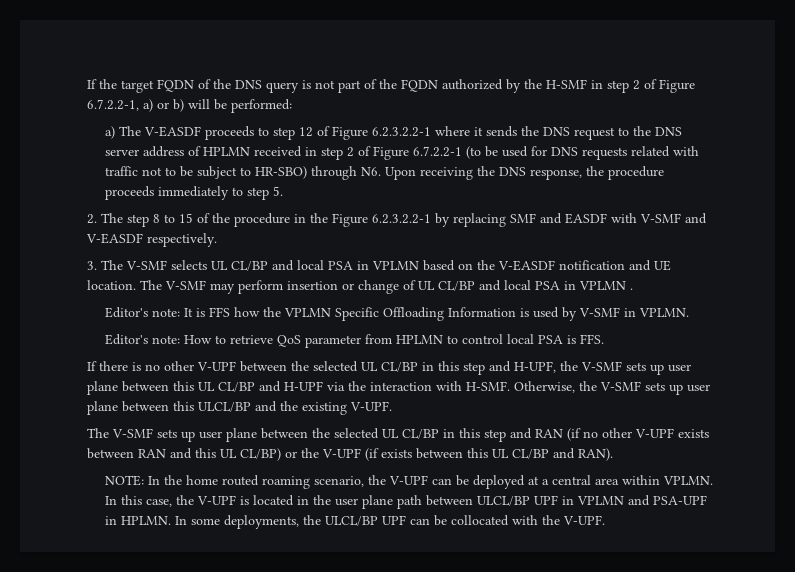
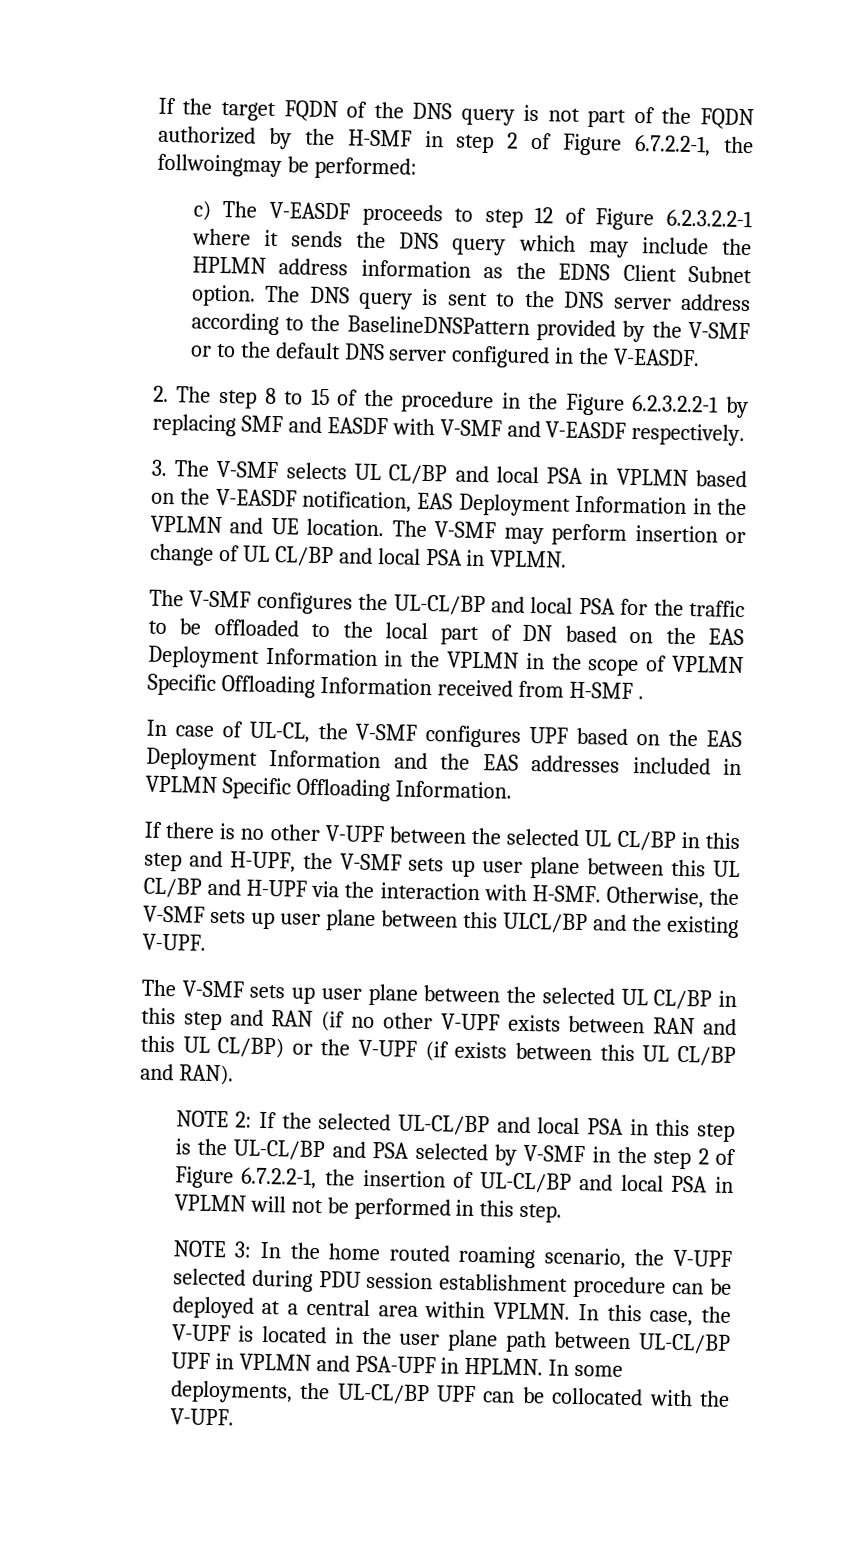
- If the target FQDN of the DNS query is not part of the FQDN authorized by the H-SMF in step 2 of Figure 6.7.2.2-1, a) or b) will be performed:
+ If the target FQDN of the DNS query is not part of the FQDN authorized by the H-SMF in step 2 of Figure 6.7.2.2-1, the follwoingmay be performed:
- a) The V-EASDF proceeds to step 12 of Figure 6.2.3.2.2-1 where it sends the DNS request to the DNS server address of HPLMN received in step 2 of Figure 6.7.2.2-1 (to be used for DNS requests related with traffic not to be subject to HR-SBO) through N6. Upon receiving the DNS response, the procedure proceeds immediately to step 5.
+ c) The V-EASDF proceeds to step 12 of Figure 6.2.3.2.2-1 where it sends the DNS query which may include the HPLMN address information as the EDNS Client Subnet option. The DNS query is sent to the DNS server address according to the BaselineDNSPattern provided by the V-SMF or to the default DNS server configured in the V-EASDF.
- 3. The V-SMF selects UL CL/BP and local PSA in VPLMN based on the V-EASDF notification and UE location.
+ 3. The V-SMF selects UL CL/BP and local PSA in VPLMN based on the V-EASDF notification, EAS Deployment Information in the VPLMN and UE location.
- The V-SMF may perform insertion or change of UL CL/BP and local PSA in VPLMN .
- Editor's note: It is FFS how the VPLMN Specific Offloading Information is used by V-SMF in VPLMN.
- Editor's note: How to retrieve QoS parameter from HPLMN to control local PSA is FFS.
+ The V-SMF may perform insertion or change of UL CL/BP and local PSA in VPLMN.
+ The V-SMF configures the UL-CL/BP and local PSA for the traffic to be offloaded to the local part of DN based on the EAS Deployment Information in the VPLMN in the scope of VPLMN Specific Offloading Information received from H-SMF .
+ In case of UL-CL, the V-SMF configures UPF based on the EAS Deployment Information and the EAS addresses included in VPLMN Specific Offloading Information.
- NOTE: In the home routed roaming scenario, the V-UPF can be deployed at a central area within VPLMN.
+ NOTE 2: If the selected UL-CL/BP and local PSA in this step is the UL-CL/BP and PSA selected by V-SMF in the step 2 of Figure 6.7.2.2-1, the insertion of UL-CL/BP and local PSA in VPLMN will not be performed in this step.
+ NOTE 3: In the home routed roaming scenario, the V-UPF selected during PDU session establishment procedure can be deployed at a central area within VPLMN.
- In this case, the V-UPF is located in the user plane path between ULCL/BP UPF in VPLMN and PSA-UPF in HPLMN.
+ In this case, the V-UPF is located in the user plane path between UL-CL/BP UPF in VPLMN and PSA-UPF in HPLMN.
- In some deployments, the ULCL/BP UPF can be collocated with the V-UPF.
+ In some deployments, the UL-CL/BP UPF can be collocated with the V-UPF.

